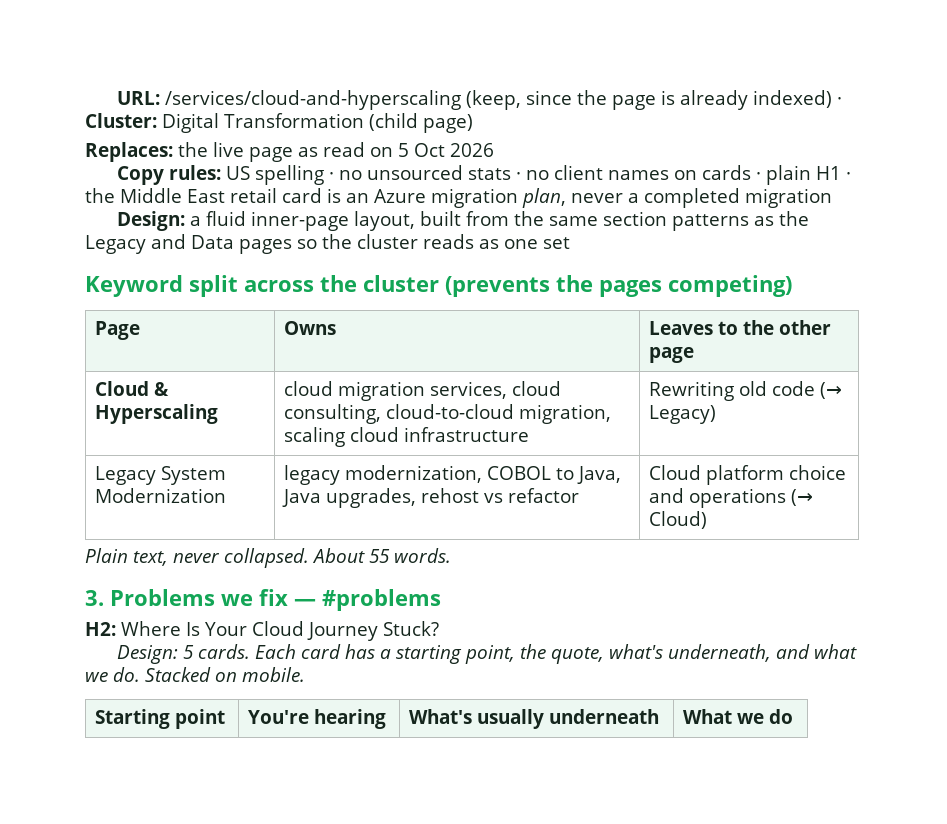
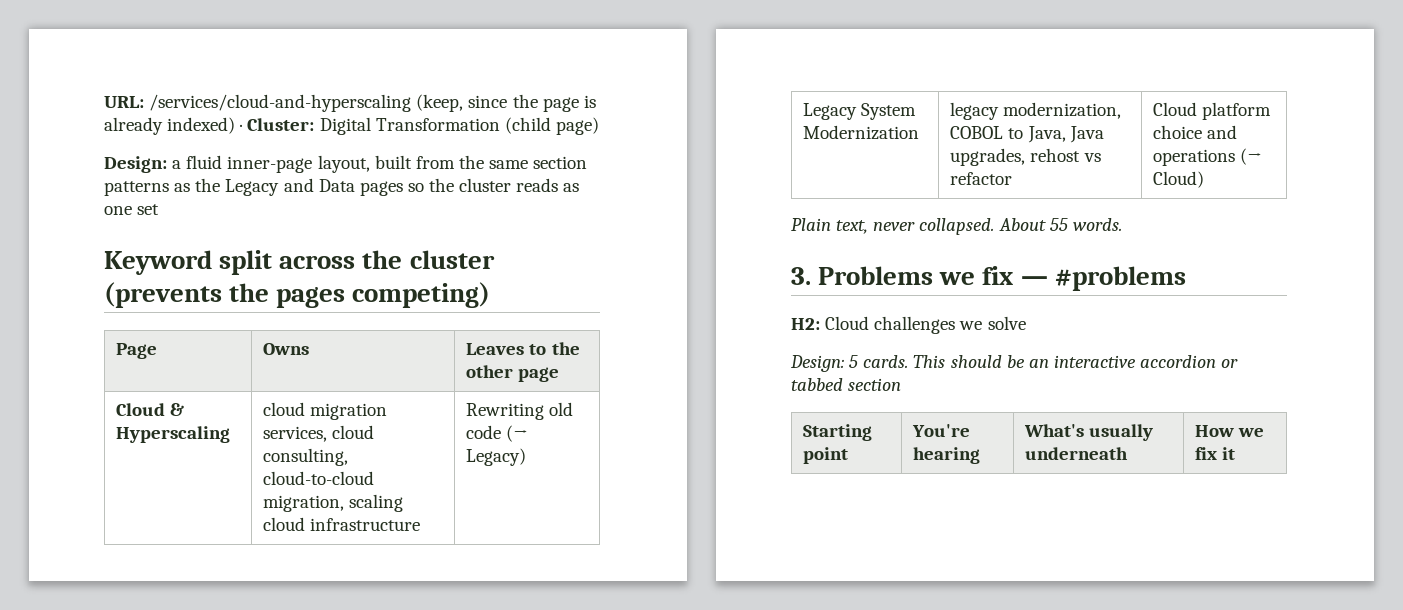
- Replaces: the live page as read on 5 Oct 2026
- Copy rules: US spelling · no unsourced stats · no client names on cards · plain H1 · the Middle East retail card is an Azure migration plan, never a completed migration
- H2: Where Is Your Cloud Journey Stuck?
- Design: 5 cards. Each card has a starting point, the quote, what's underneath, and what we do. Stacked on mobile.
+ H2: Cloud challenges we solve
+ Design: 5 cards. This should be an interactive accordion or tabbed section
- Starting point | You're hearing | What's usually underneath | What we do
+ Starting point | You're hearing | What's usually underneath | How we fix it

